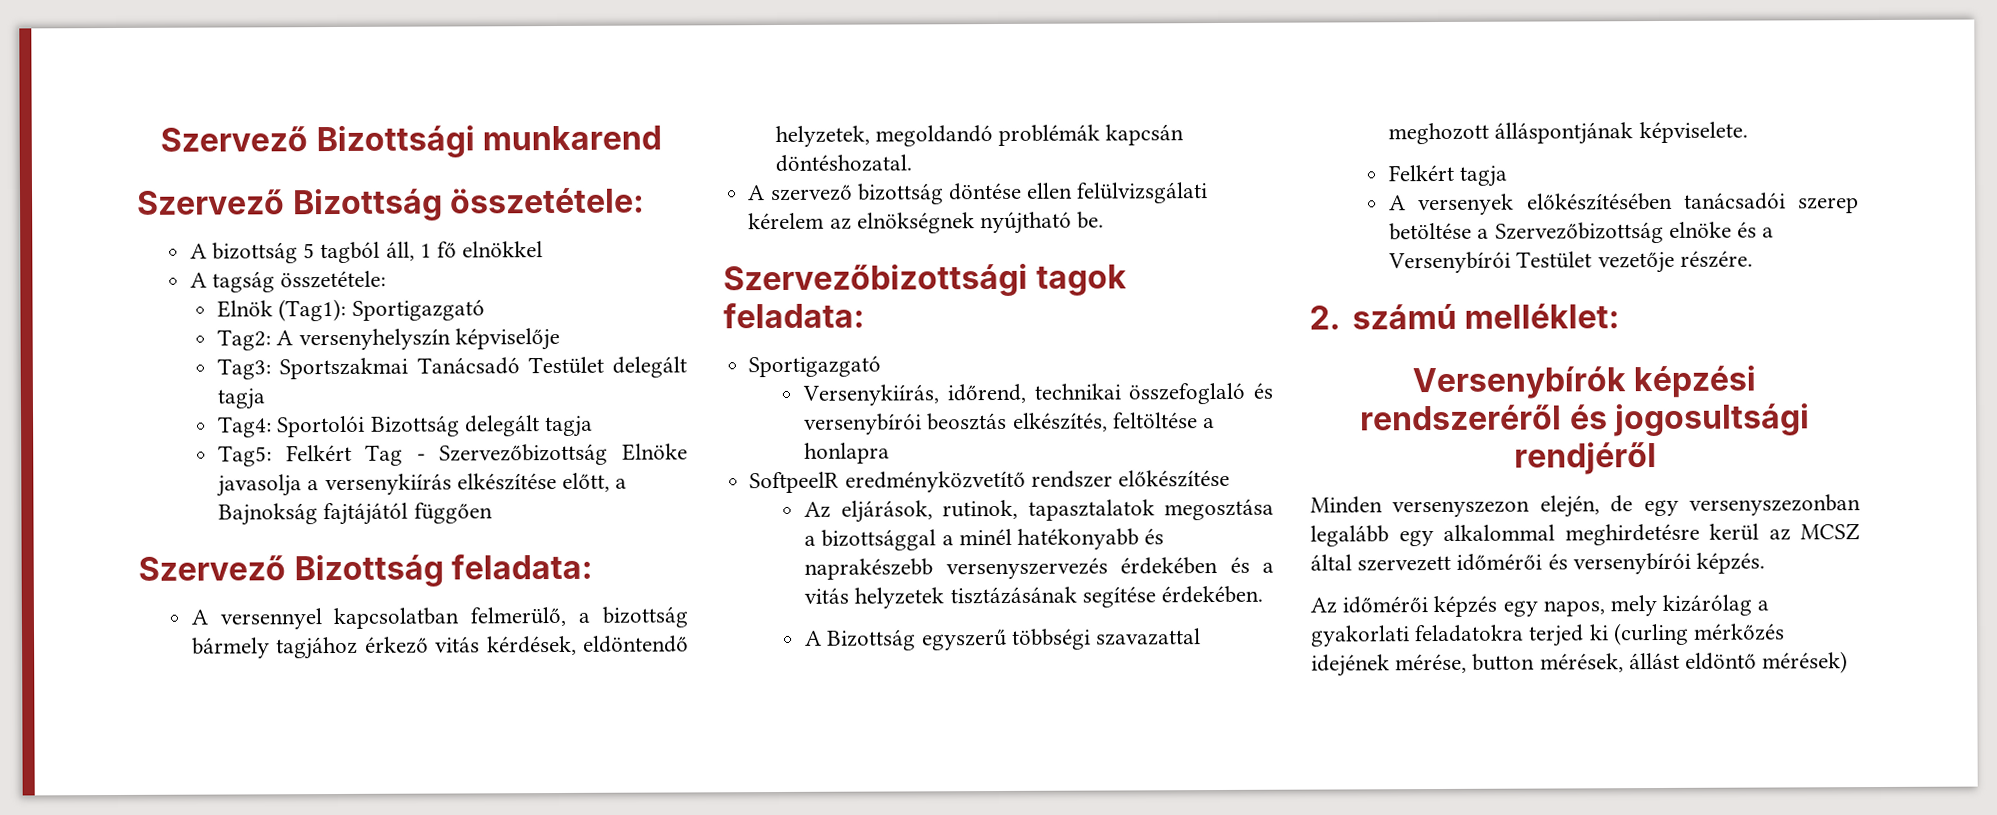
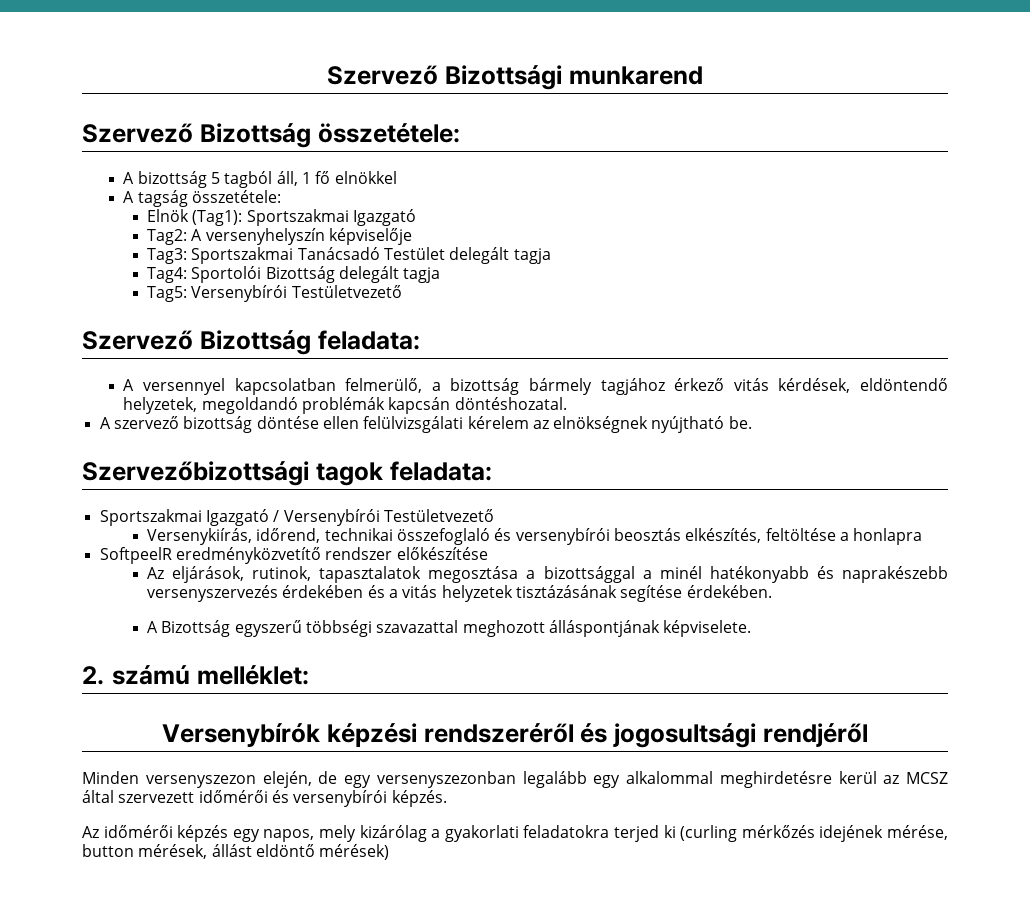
- Elnök (Tag1): Sportigazgató
+ Elnök (Tag1): Sportszakmai Igazgató
- Tag5: Felkért Tag - Szervezőbizottság Elnöke javasolja a versenykiírás elkészítése előtt, a Bajnokság fajtájától függően
+ Tag5: Versenybírói Testületvezető
  Szervezőbizottsági tagok feladata:
- Sportigazgató
+ Sportszakmai Igazgató / Versenybírói Testületvezető
- Felkért tagja
- A versenyek előkészítésében tanácsadói szerep betöltése a Szervezőbizottság elnöke és a Versenybírói Testület vezetője részére.

